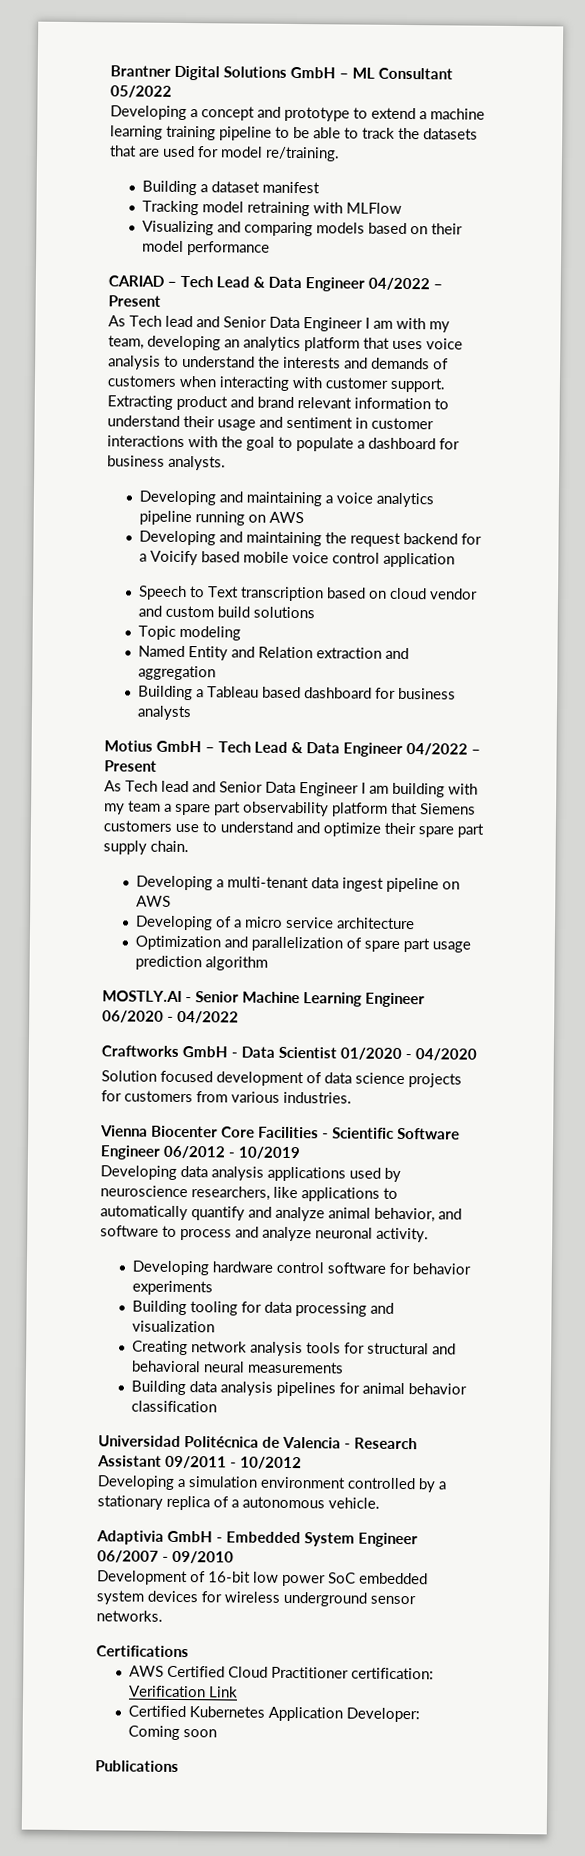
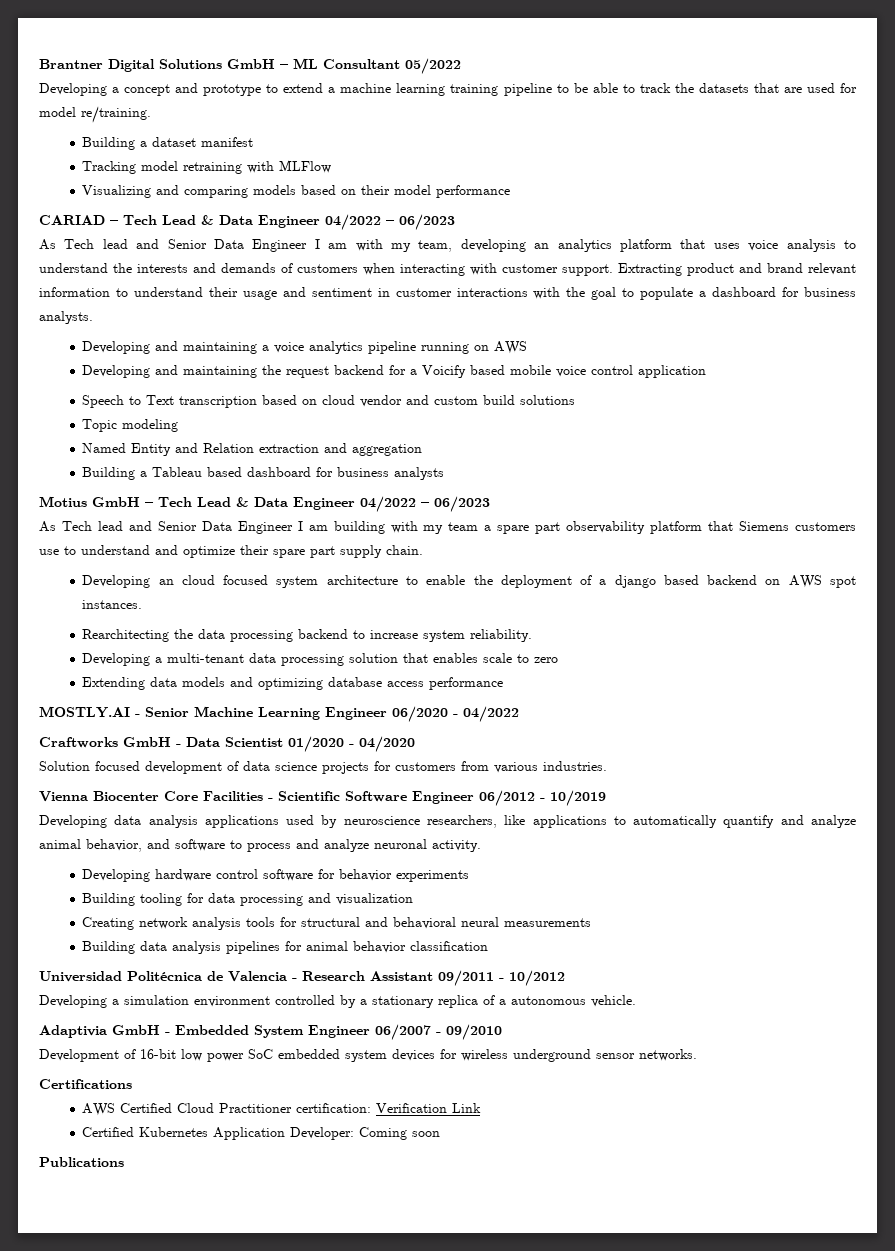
- CARIAD – Tech Lead & Data Engineer 04/2022 – Present
+ CARIAD – Tech Lead & Data Engineer 04/2022 – 06/2023
- Motius GmbH – Tech Lead & Data Engineer 04/2022 – Present
+ Motius GmbH – Tech Lead & Data Engineer 04/2022 – 06/2023
- Developing a multi-tenant data ingest pipeline on AWS
- Developing of a micro service architecture
- Optimization and parallelization of spare part usage prediction algorithm
+ Developing an cloud focused system architecture to enable the deployment of a django based backend on AWS spot instances.
+ Rearchitecting the data processing backend to increase system reliability.
+ Developing a multi-tenant data processing solution that enables scale to zero
+ Extending data models and optimizing database access performance

